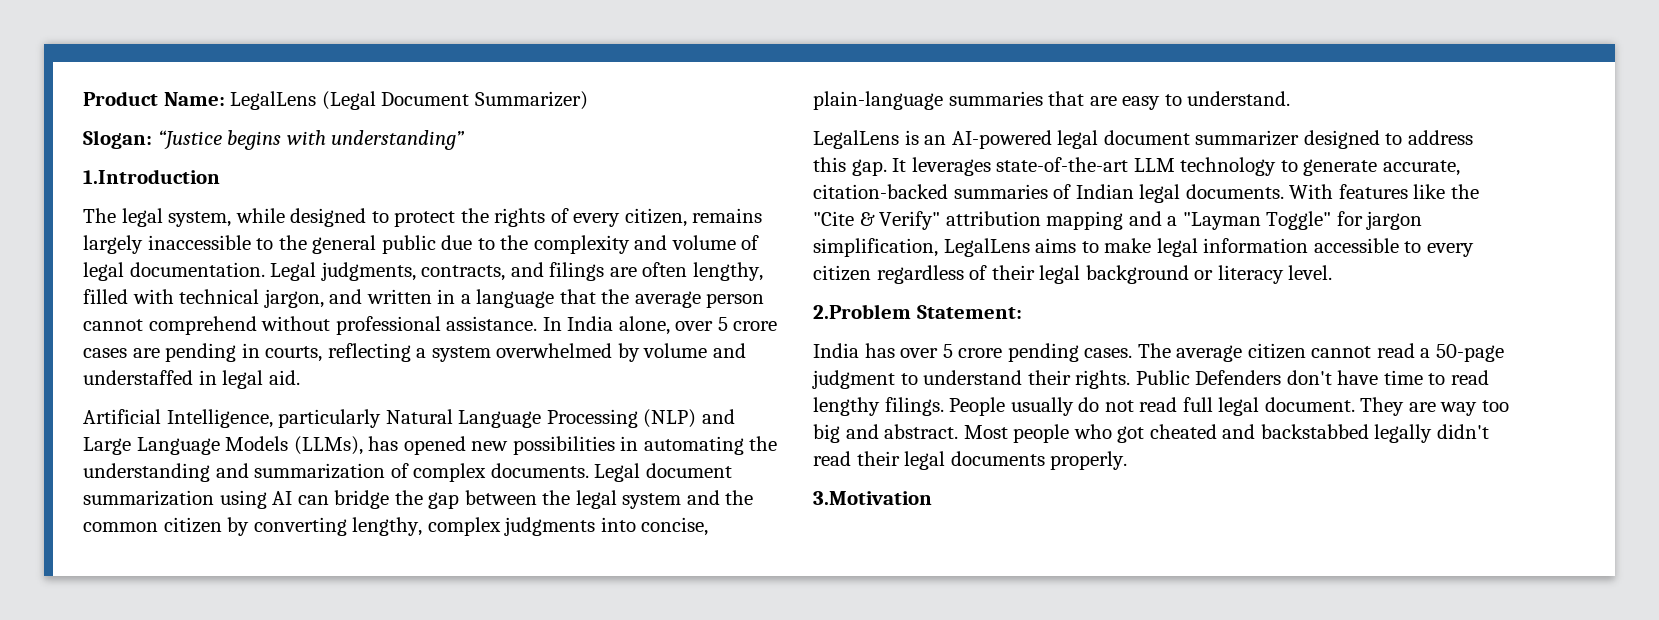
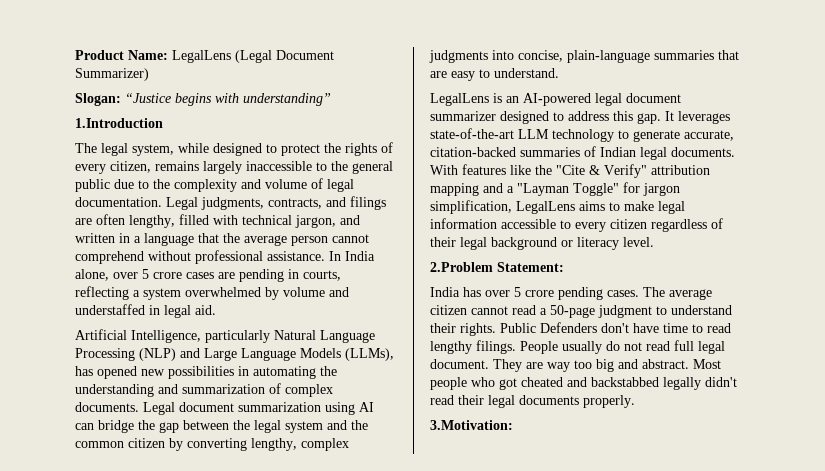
- 3.Motivation
+ 3.Motivation:

